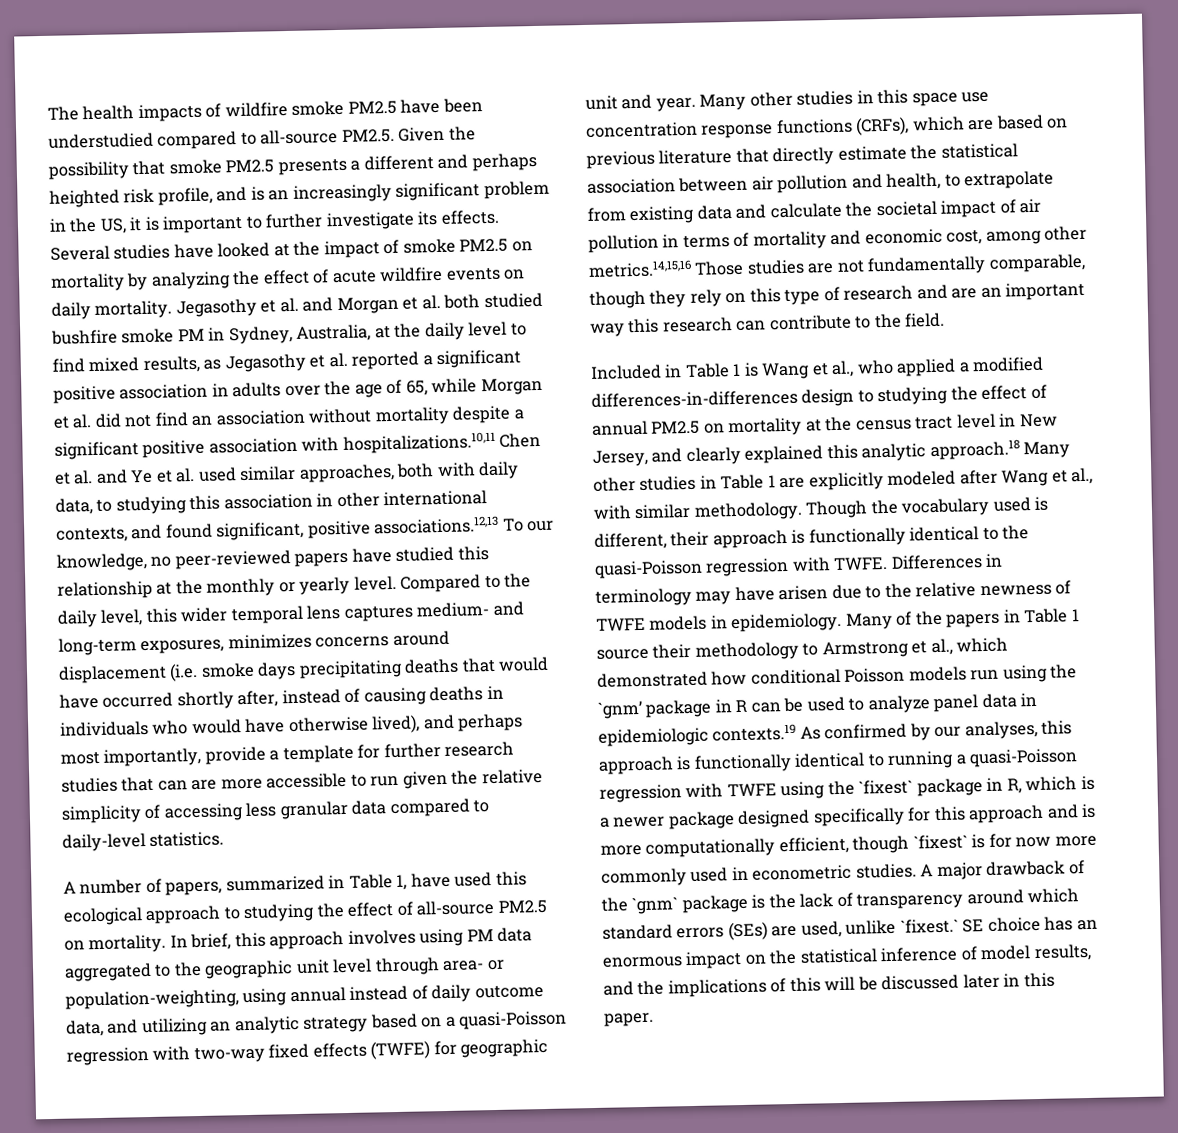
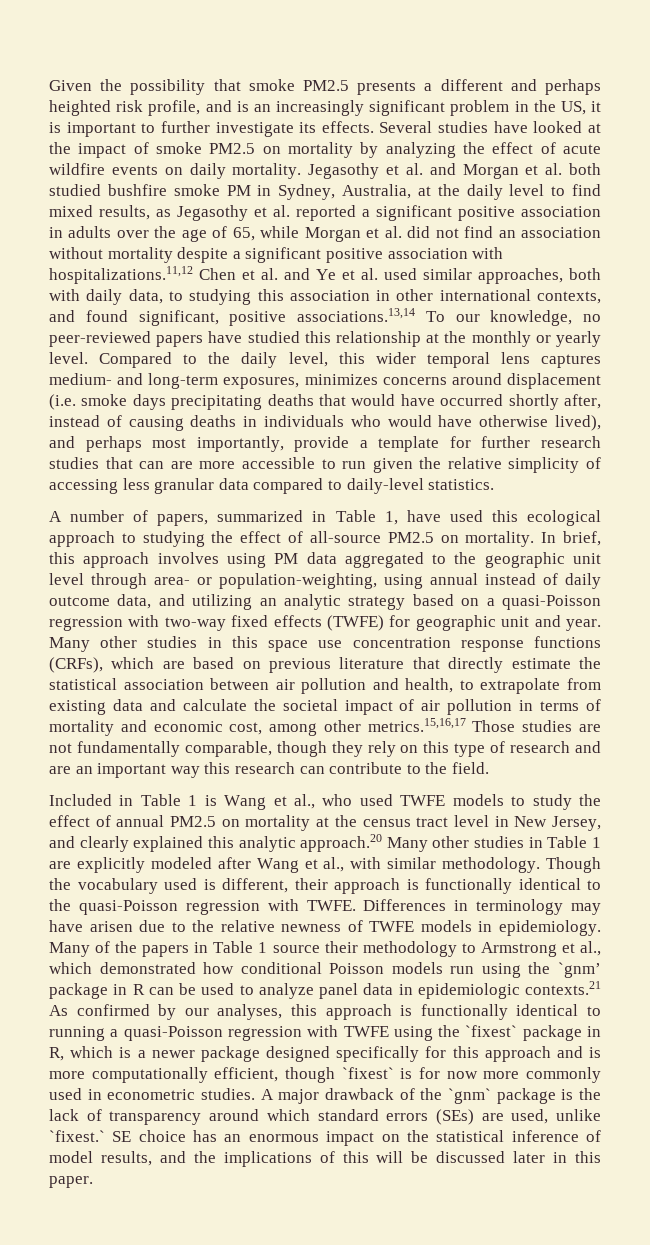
- The health impacts of wildfire smoke PM2.5 have been understudied compared to all-source PM2.5. Given the possibility that smoke PM2.5 presents a different and perhaps heighted risk profile, and is an increasingly significant problem in the US, it is important to further investigate its effects.
+ Given the possibility that smoke PM2.5 presents a different and perhaps heighted risk profile, and is an increasingly significant problem in the US, it is important to further investigate its effects.
- Jegasothy et al. and Morgan et al. both studied bushfire smoke PM in Sydney, Australia, at the daily level to find mixed results, as Jegasothy et al. reported a significant positive association in adults over the age of 65, while Morgan et al. did not find an association without mortality despite a significant positive association with hospitalizations.10,11 Chen et al. and Ye et al. used similar approaches, both with daily data, to studying this association in other international contexts, and found significant, positive associations.12,13 To our knowledge, no peer-reviewed papers have studied this relationship at the monthly or yearly level.
+ Jegasothy et al. and Morgan et al. both studied bushfire smoke PM in Sydney, Australia, at the daily level to find mixed results, as Jegasothy et al. reported a significant positive association in adults over the age of 65, while Morgan et al. did not find an association without mortality despite a significant positive association with hospitalizations.11,12 Chen et al. and Ye et al. used similar approaches, both with daily data, to studying this association in other international contexts, and found significant, positive associations.13,14 To our knowledge, no peer-reviewed papers have studied this relationship at the monthly or yearly level.
- Many other studies in this space use concentration response functions (CRFs), which are based on previous literature that directly estimate the statistical association between air pollution and health, to extrapolate from existing data and calculate the societal impact of air pollution in terms of mortality and economic cost, among other metrics.14,15,16 Those studies are not fundamentally comparable, though they rely on this type of research and are an important way this research can contribute to the field.
+ Many other studies in this space use concentration response functions (CRFs), which are based on previous literature that directly estimate the statistical association between air pollution and health, to extrapolate from existing data and calculate the societal impact of air pollution in terms of mortality and economic cost, among other metrics.15,16,17 Those studies are not fundamentally comparable, though they rely on this type of research and are an important way this research can contribute to the field.
- Included in Table 1 is Wang et al., who applied a modified differences-in-differences design to studying the effect of annual PM2.5 on mortality at the census tract level in New Jersey, and clearly explained this analytic approach.18 Many other studies in Table 1 are explicitly modeled after Wang et al., with similar methodology.
+ Included in Table 1 is Wang et al., who used TWFE models to study the effect of annual PM2.5 on mortality at the census tract level in New Jersey, and clearly explained this analytic approach.20 Many other studies in Table 1 are explicitly modeled after Wang et al., with similar methodology.
- Many of the papers in Table 1 source their methodology to Armstrong et al., which demonstrated how conditional Poisson models run using the `gnm’ package in R can be used to analyze panel data in epidemiologic contexts.19 As confirmed by our analyses, this approach is functionally identical to running a quasi-Poisson regression with TWFE using the `fixest` package in R, which is a newer package designed specifically for this approach and is more computationally efficient, though `fixest` is for now more commonly used in econometric studies.
+ Many of the papers in Table 1 source their methodology to Armstrong et al., which demonstrated how conditional Poisson models run using the `gnm’ package in R can be used to analyze panel data in epidemiologic contexts.21 As confirmed by our analyses, this approach is functionally identical to running a quasi-Poisson regression with TWFE using the `fixest` package in R, which is a newer package designed specifically for this approach and is more computationally efficient, though `fixest` is for now more commonly used in econometric studies.

